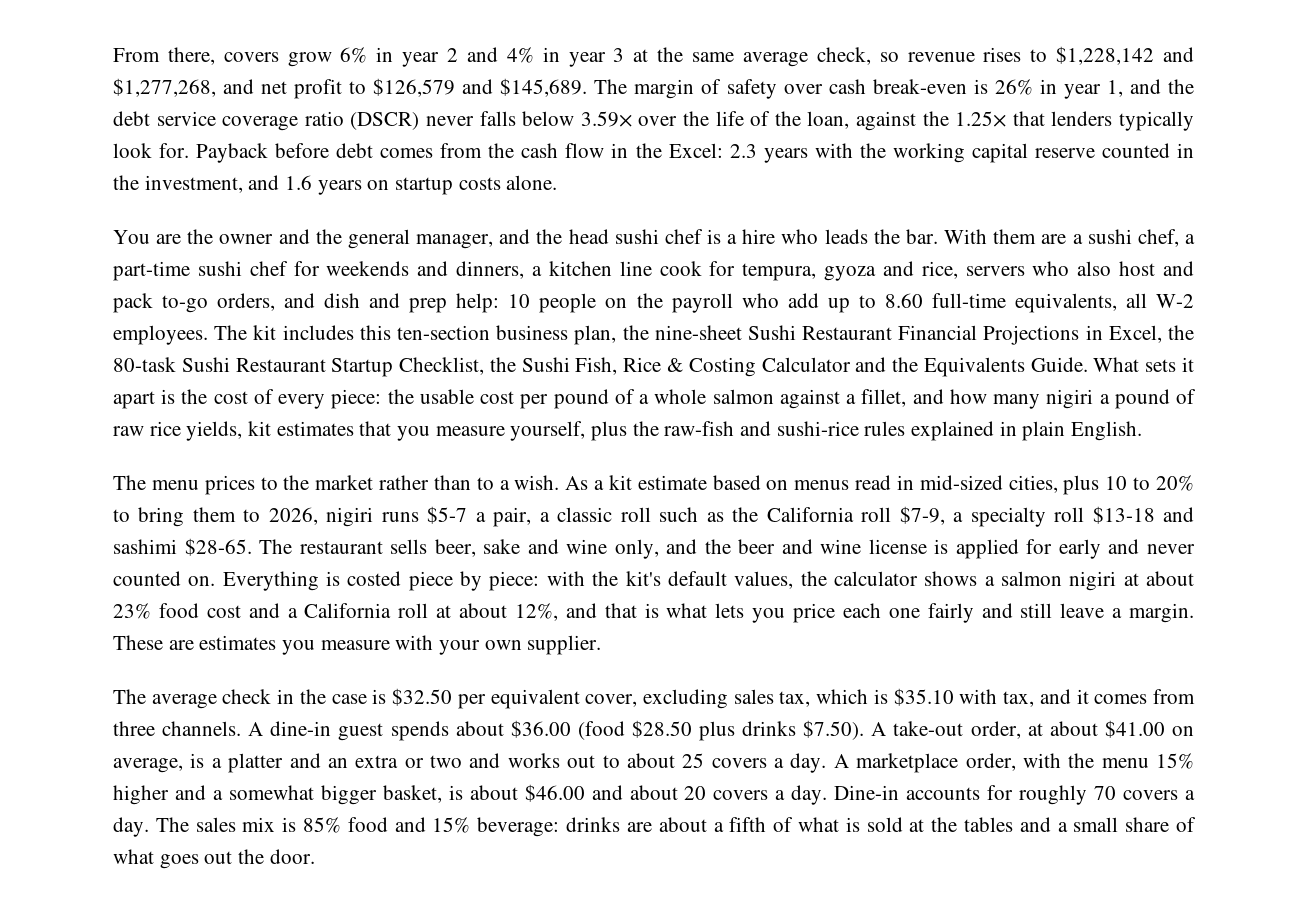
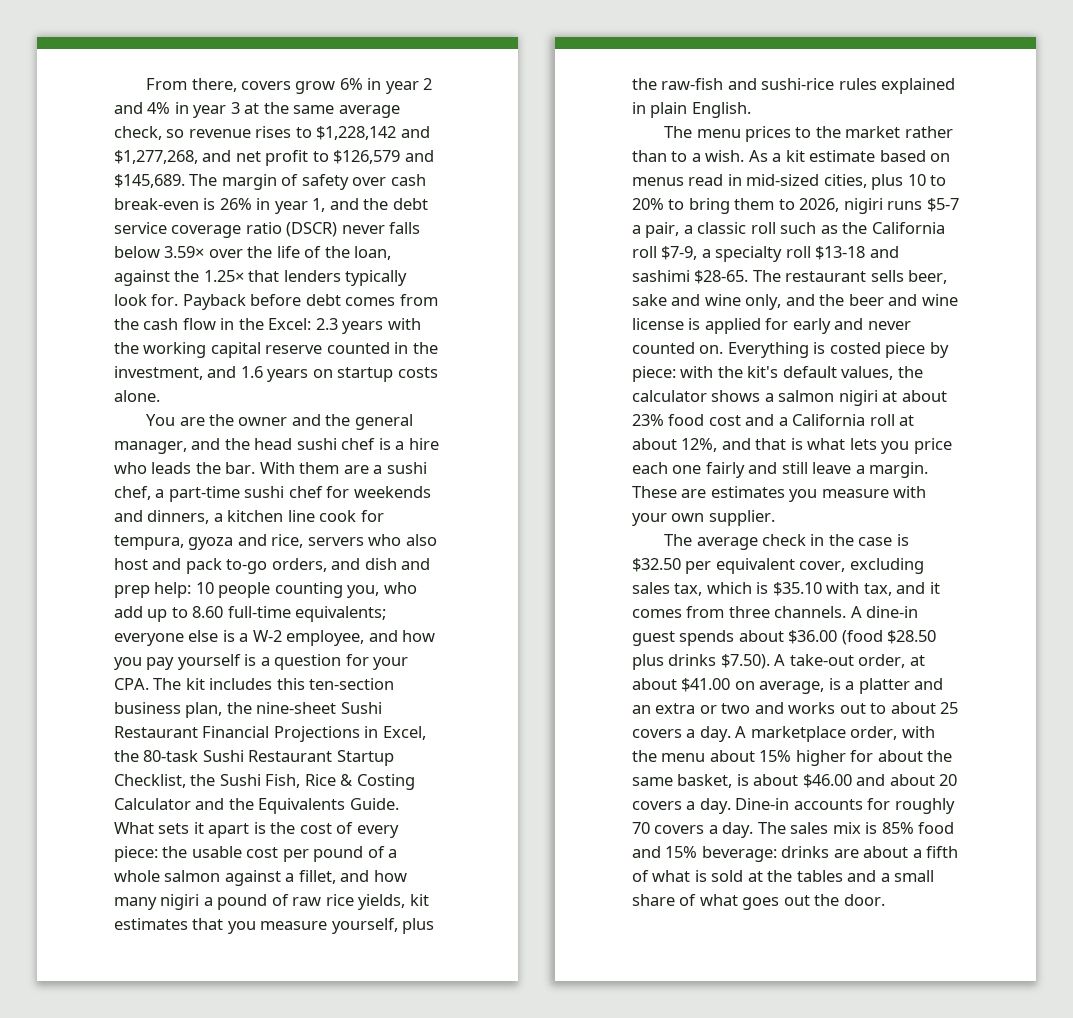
- 10 people on the payroll who add up to 8.60 full-time equivalents, all W-2 employees. The kit includes this ten-section business plan, the nine-sheet Sushi Restaurant Financial Projections in Excel, the 80-task Sushi Restaurant Startup Checklist, the Sushi Fish, Rice & Costing Calculator and the Equivalents Guide.
+ 10 people counting you, who add up to 8.60 full-time equivalents; everyone else is a W-2 employee, and how you pay yourself is a question for your CPA. The kit includes this ten-section business plan, the nine-sheet Sushi Restaurant Financial Projections in Excel, the 80-task Sushi Restaurant Startup Checklist, the Sushi Fish, Rice & Costing Calculator and the Equivalents Guide.
- A marketplace order, with the menu 15% higher and a somewhat bigger basket, is about $46.00 and about 20 covers a day.
+ A marketplace order, with the menu about 15% higher for about the same basket, is about $46.00 and about 20 covers a day.

